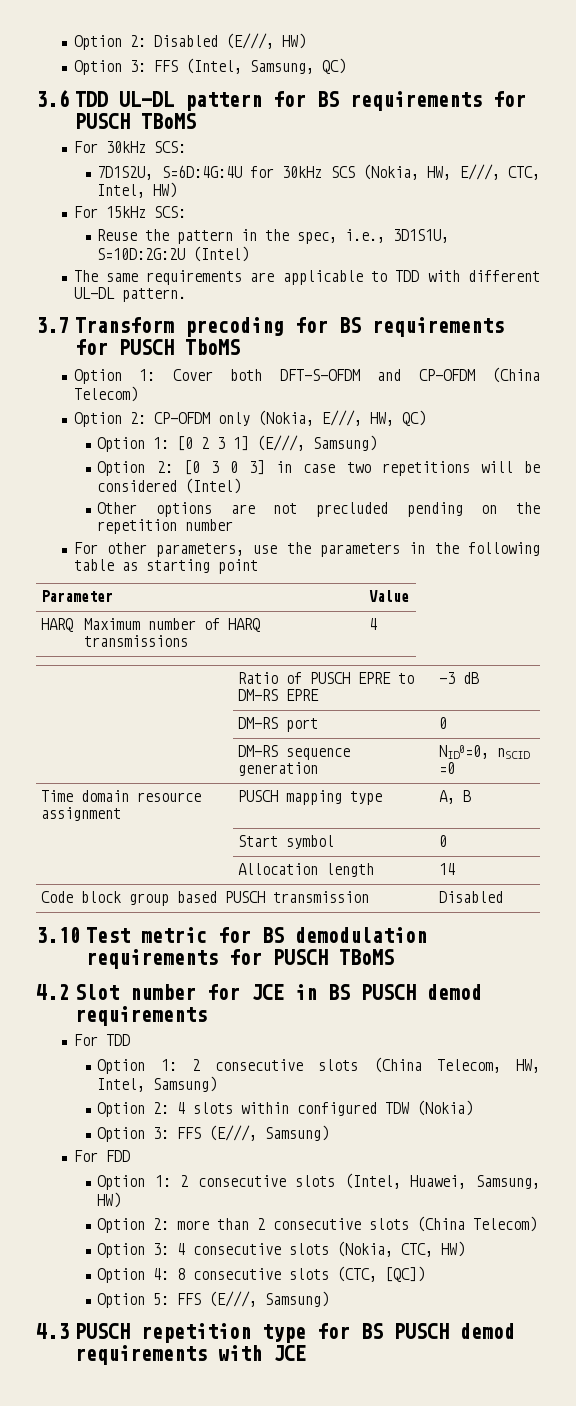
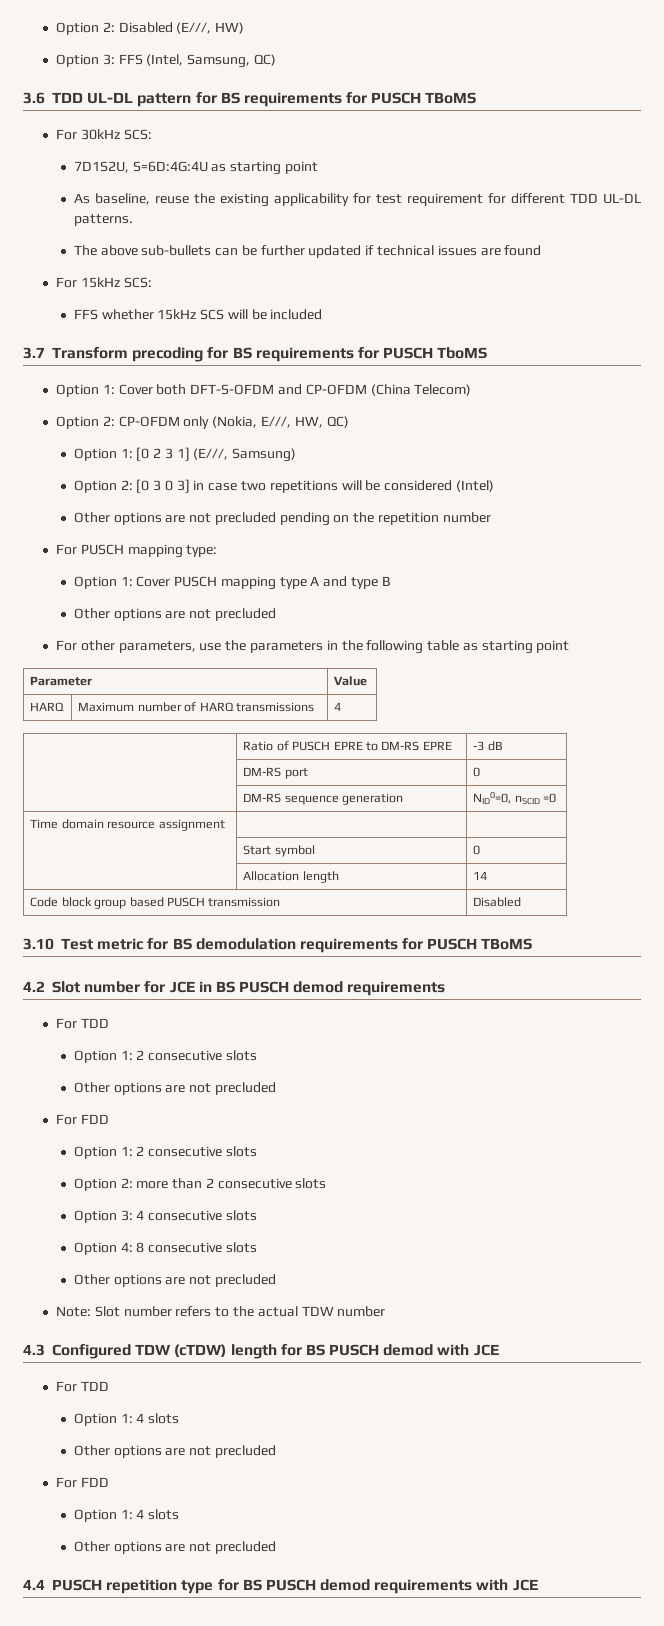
- 7D1S2U, S=6D:4G:4U for 30kHz SCS (Nokia, HW, E///, CTC, Intel, HW)
+ 7D1S2U, S=6D:4G:4U as starting point
+ As baseline, reuse the existing applicability for test requirement for different TDD UL-DL patterns.
+ The above sub-bullets can be further updated if technical issues are found
  For 15kHz SCS:
- Reuse the pattern in the spec, i.e., 3D1S1U, S=10D:2G:2U (Intel)
- The same requirements are applicable to TDD with different UL-DL pattern.
+ FFS whether 15kHz SCS will be included
+ For PUSCH mapping type:
+ Option 1: Cover PUSCH mapping type A and type B
+ Other options are not precluded
- Time domain resource assignment | PUSCH mapping type | A, B
+ Time domain resource assignment | |
  4.2 Slot number for JCE in BS PUSCH demod requirements
  For TDD
- Option 1: 2 consecutive slots (China Telecom, HW, Intel, Samsung)
- Option 2: 4 slots within configured TDW (Nokia)
- Option 3: FFS (E///, Samsung)
+ Option 1: 2 consecutive slots
+ Other options are not precluded
  For FDD
- Option 1: 2 consecutive slots (Intel, Huawei, Samsung, HW)
+ Option 1: 2 consecutive slots
- Option 2: more than 2 consecutive slots (China Telecom)
+ Option 2: more than 2 consecutive slots
- Option 3: 4 consecutive slots (Nokia, CTC, HW)
+ Option 3: 4 consecutive slots
- Option 4: 8 consecutive slots (CTC, [QC])
- Option 5: FFS (E///, Samsung)
- 4.3 PUSCH repetition type for BS PUSCH demod requirements with JCE
+ Option 4: 8 consecutive slots
+ Other options are not precluded
+ Note: Slot number refers to the actual TDW number
+ 4.3 Configured TDW (cTDW) length for BS PUSCH demod with JCE
+ For TDD
+ Option 1: 4 slots
+ Other options are not precluded
+ For FDD
+ Option 1: 4 slots
+ Other options are not precluded
+ 4.4 PUSCH repetition type for BS PUSCH demod requirements with JCE

